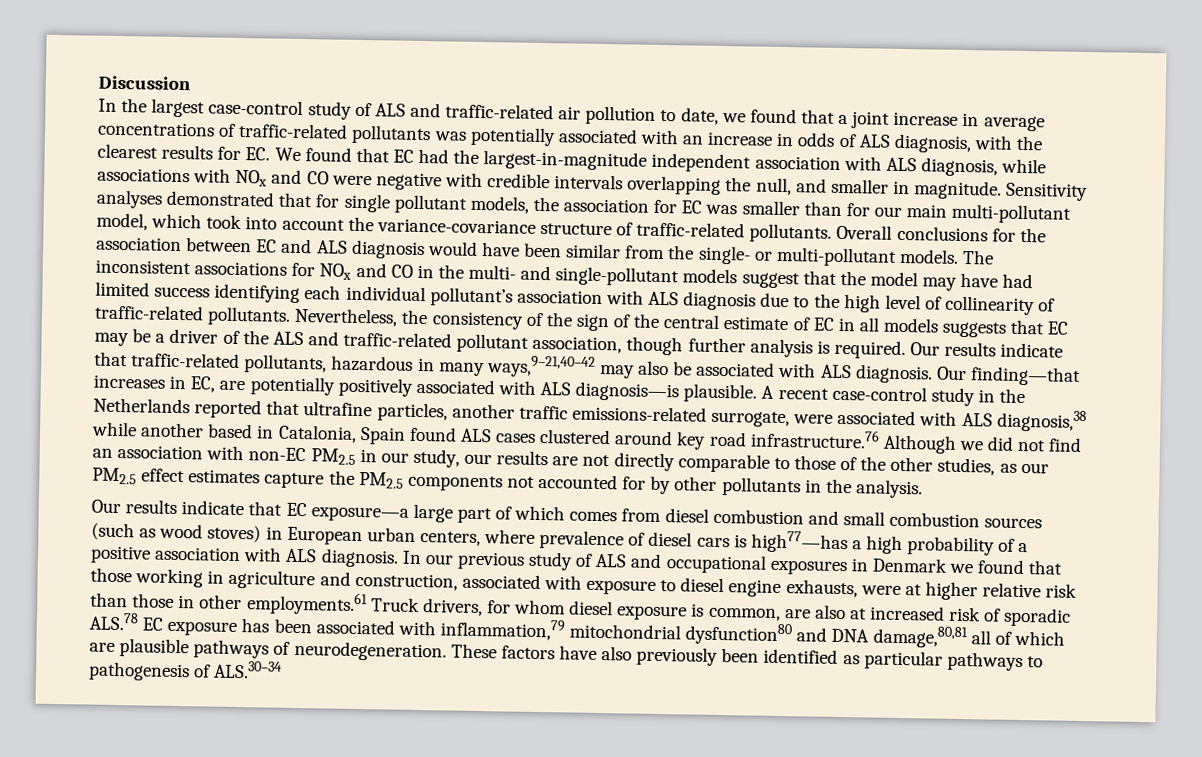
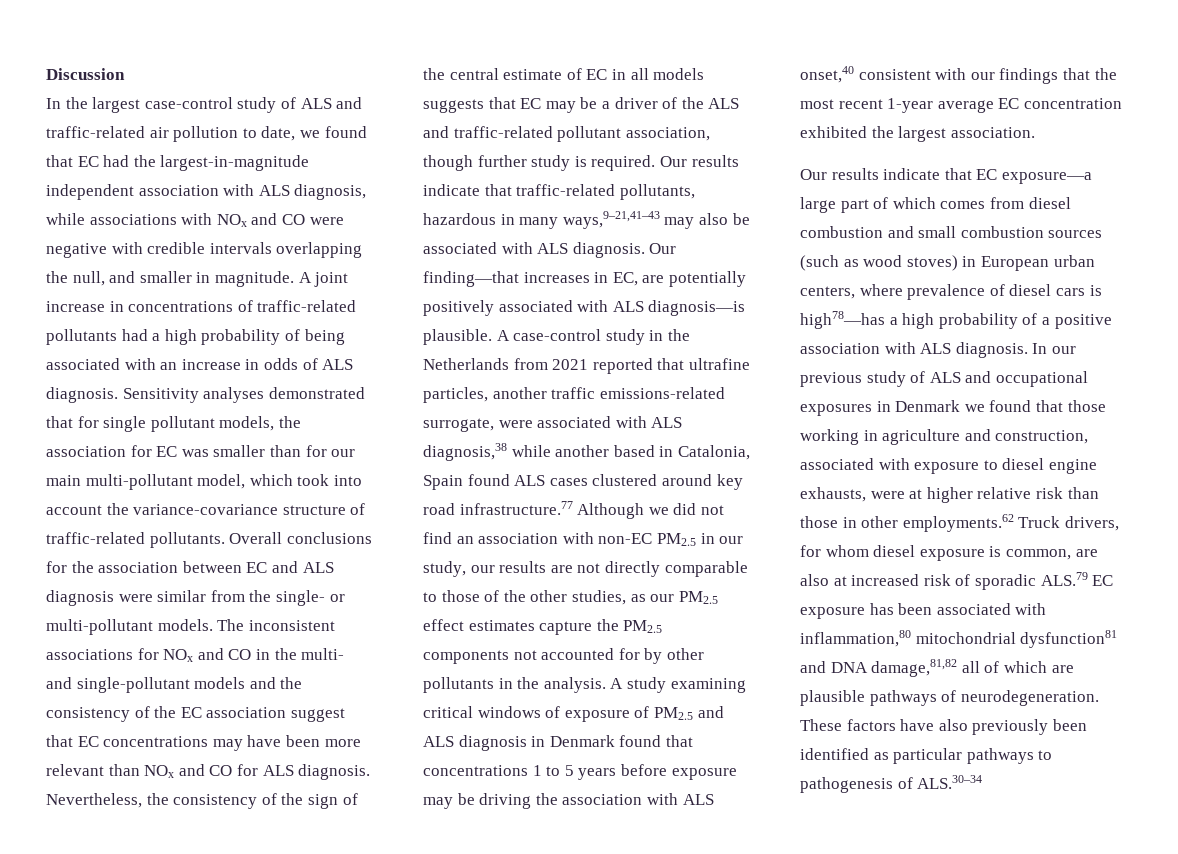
- In the largest case-control study of ALS and traffic-related air pollution to date, we found that a joint increase in average concentrations of traffic-related pollutants was potentially associated with an increase in odds of ALS diagnosis, with the clearest results for EC. We found that EC had the largest-in-magnitude independent association with ALS diagnosis, while associations with NOx and CO were negative with credible intervals overlapping the null, and smaller in magnitude.
+ In the largest case-control study of ALS and traffic-related air pollution to date, we found that EC had the largest-in-magnitude independent association with ALS diagnosis, while associations with NOx and CO were negative with credible intervals overlapping the null, and smaller in magnitude.
+ A joint increase in concentrations of traffic-related pollutants had a high probability of being associated with an increase in odds of ALS diagnosis.
- Overall conclusions for the association between EC and ALS diagnosis would have been similar from the single- or multi-pollutant models.
+ Overall conclusions for the association between EC and ALS diagnosis were similar from the single- or multi-pollutant models.
- The inconsistent associations for NOx and CO in the multi- and single-pollutant models suggest that the model may have had limited success identifying each individual pollutant’s association with ALS diagnosis due to the high level of collinearity of traffic-related pollutants.
+ The inconsistent associations for NOx and CO in the multi- and single-pollutant models and the consistency of the EC association suggest that EC concentrations may have been more relevant than NOx and CO for ALS diagnosis.
- Nevertheless, the consistency of the sign of the central estimate of EC in all models suggests that EC may be a driver of the ALS and traffic-related pollutant association, though further analysis is required.
+ Nevertheless, the consistency of the sign of the central estimate of EC in all models suggests that EC may be a driver of the ALS and traffic-related pollutant association, though further study is required.
- Our results indicate that traffic-related pollutants, hazardous in many ways,9–21,40–42 may also be associated with ALS diagnosis.
+ Our results indicate that traffic-related pollutants, hazardous in many ways,9–21,41–43 may also be associated with ALS diagnosis.
- A recent case-control study in the Netherlands reported that ultrafine particles, another traffic emissions-related surrogate, were associated with ALS diagnosis,38 while another based in Catalonia, Spain found ALS cases clustered around key road infrastructure.76 Although we did not find an association with non-EC PM2.5 in our study, our results are not directly comparable to those of the other studies, as our PM2.5 effect estimates capture the PM2.5 components not accounted for by other pollutants in the analysis.
+ A case-control study in the Netherlands from 2021 reported that ultrafine particles, another traffic emissions-related surrogate, were associated with ALS diagnosis,38 while another based in Catalonia, Spain found ALS cases clustered around key road infrastructure.77 Although we did not find an association with non-EC PM2.5 in our study, our results are not directly comparable to those of the other studies, as our PM2.5 effect estimates capture the PM2.5 components not accounted for by other pollutants in the analysis. A study examining critical windows of exposure of PM2.5 and ALS diagnosis in Denmark found that concentrations 1 to 5 years before exposure may be driving the association with ALS onset,40 consistent with our findings that the most recent 1-year average EC concentration exhibited the largest association.
- Our results indicate that EC exposure—a large part of which comes from diesel combustion and small combustion sources (such as wood stoves) in European urban centers, where prevalence of diesel cars is high77—has a high probability of a positive association with ALS diagnosis.
+ Our results indicate that EC exposure—a large part of which comes from diesel combustion and small combustion sources (such as wood stoves) in European urban centers, where prevalence of diesel cars is high78—has a high probability of a positive association with ALS diagnosis.
- In our previous study of ALS and occupational exposures in Denmark we found that those working in agriculture and construction, associated with exposure to diesel engine exhausts, were at higher relative risk than those in other employments.61 Truck drivers, for whom diesel exposure is common, are also at increased risk of sporadic ALS.78 EC exposure has been associated with inflammation,79 mitochondrial dysfunction80 and DNA damage,80,81 all of which are plausible pathways of neurodegeneration.
+ In our previous study of ALS and occupational exposures in Denmark we found that those working in agriculture and construction, associated with exposure to diesel engine exhausts, were at higher relative risk than those in other employments.62 Truck drivers, for whom diesel exposure is common, are also at increased risk of sporadic ALS.79 EC exposure has been associated with inflammation,80 mitochondrial dysfunction81 and DNA damage,81,82 all of which are plausible pathways of neurodegeneration.

